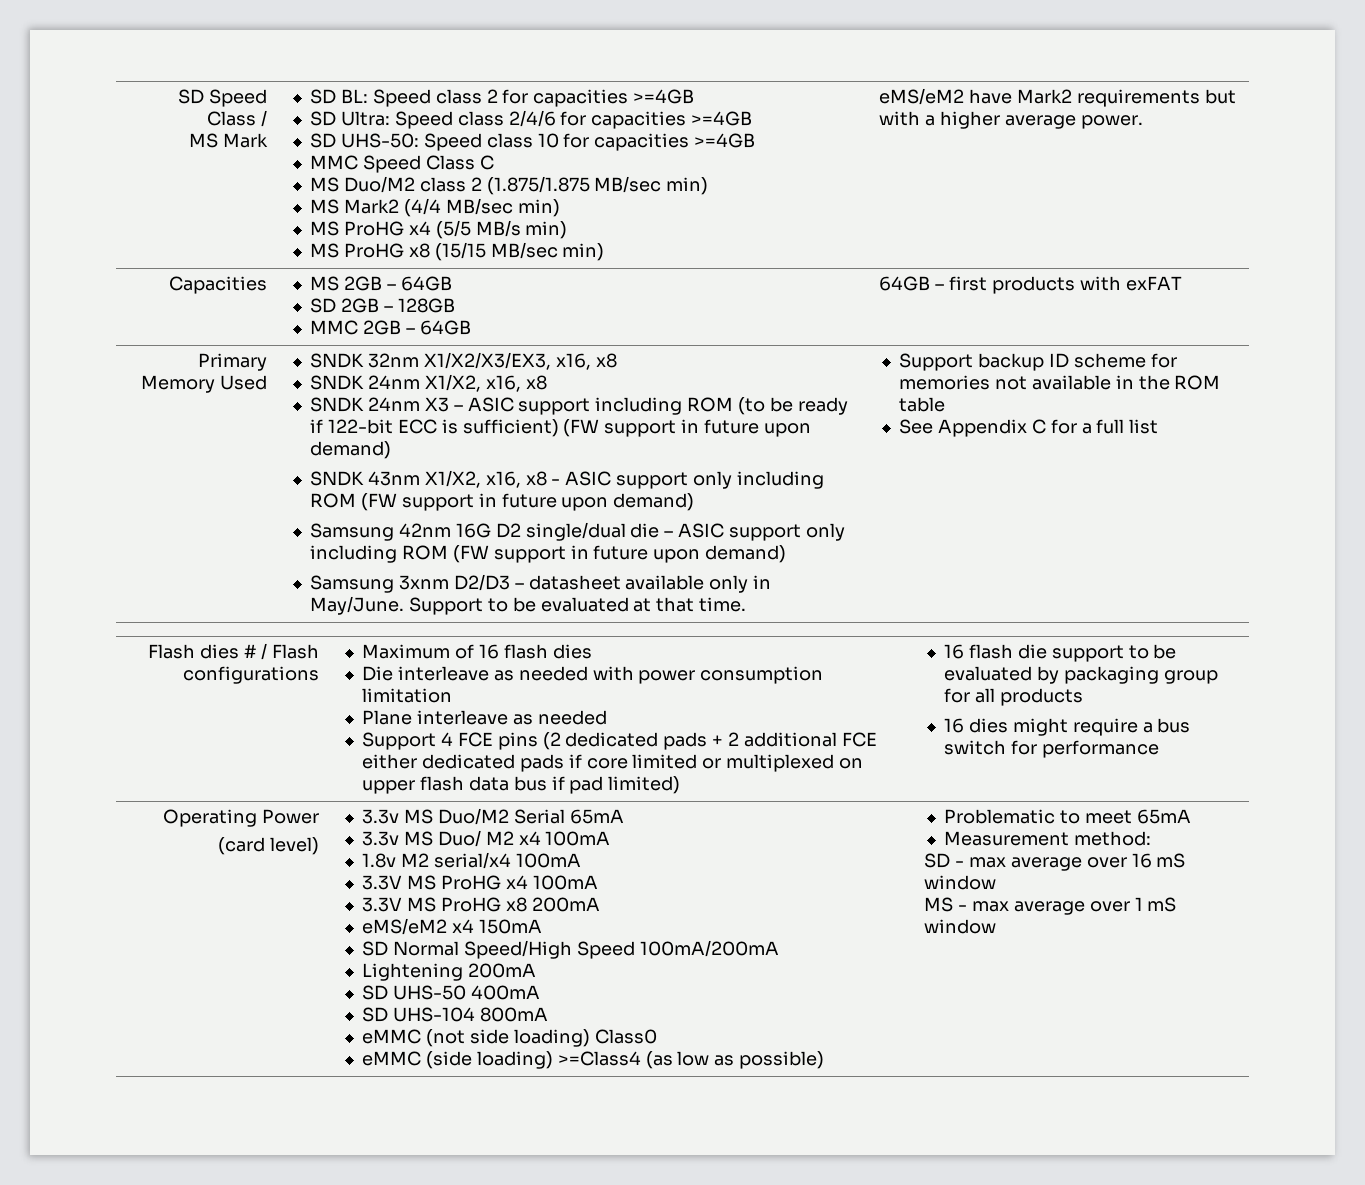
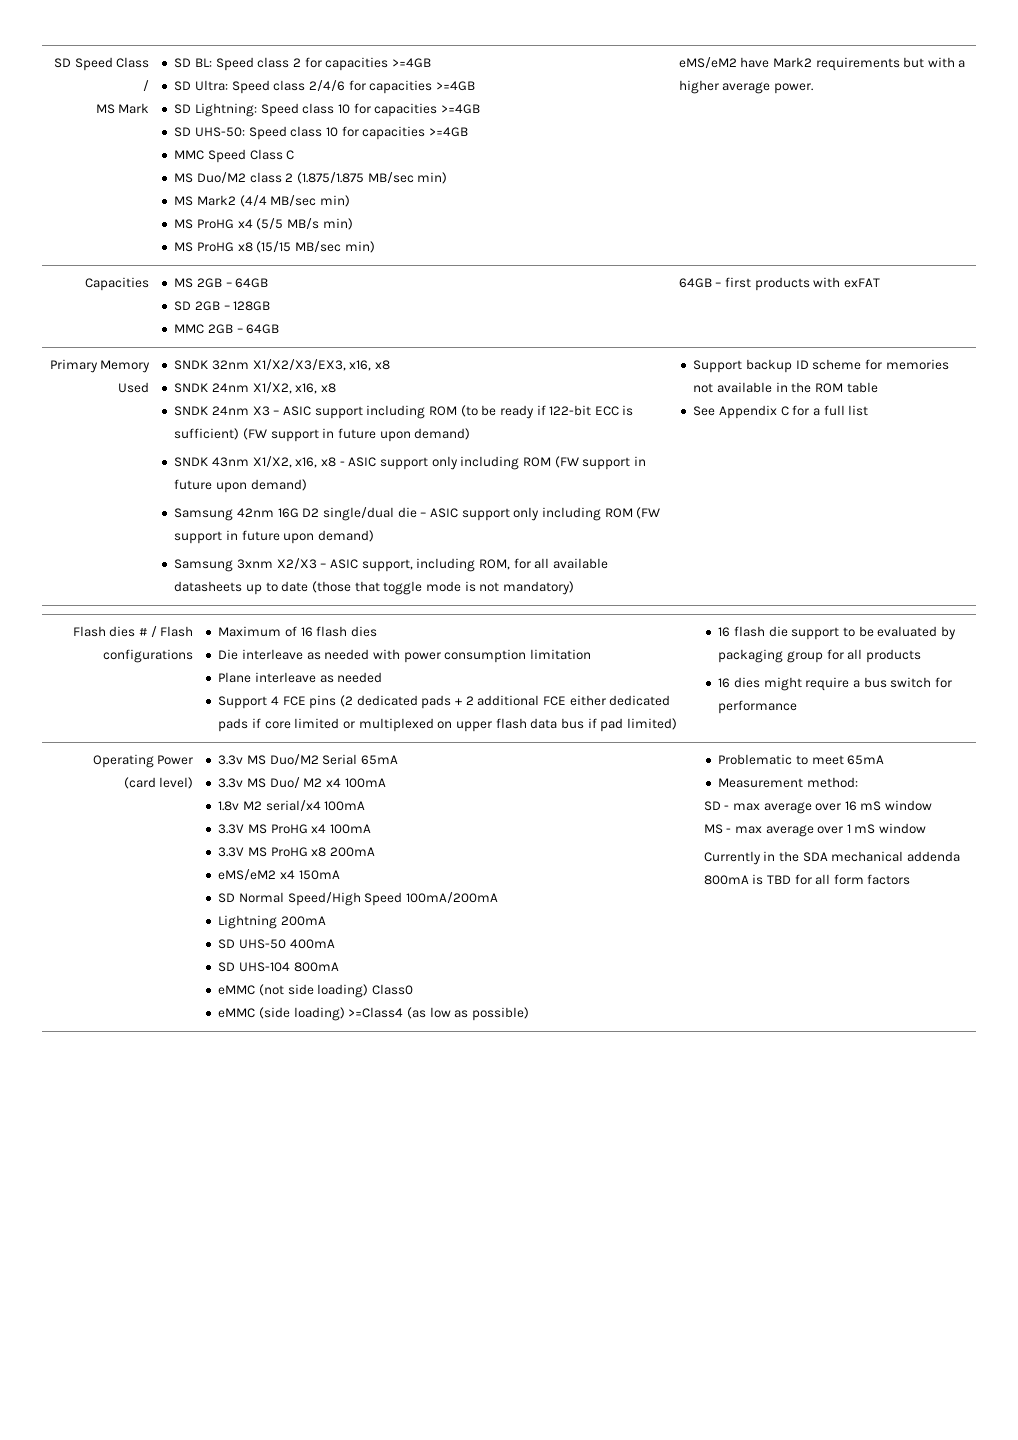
+ SD Lightning: Speed class 10 for capacities >=4GB
- Samsung 3xnm D2/D3 – datasheet available only in May/June. Support to be evaluated at that time.
+ Samsung 3xnm X2/X3 – ASIC support, including ROM, for all available datasheets up to date (those that toggle mode is not mandatory)
- Lightening 200mA
+ Lightning 200mA
+ Currently in the SDA mechanical addenda 800mA is TBD for all form factors

